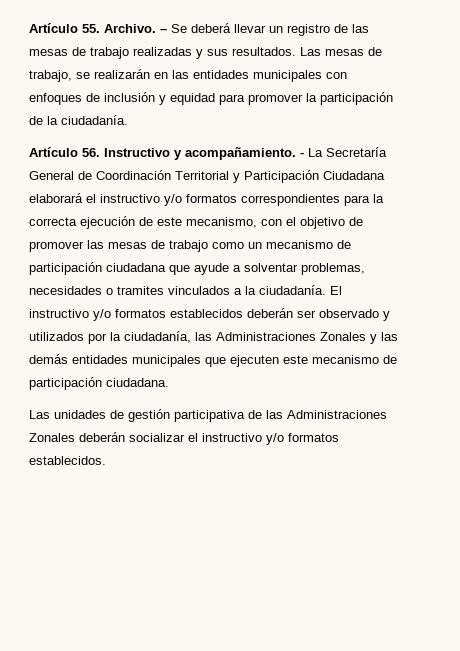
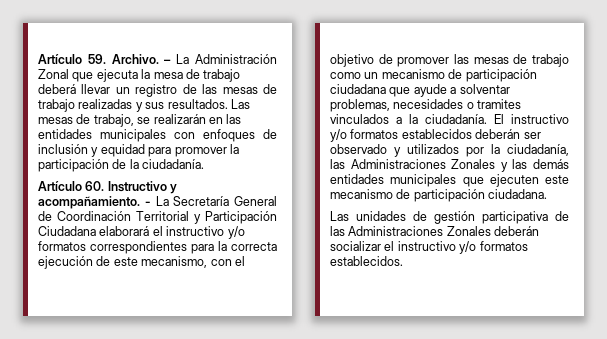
- Artículo 55. Archivo.
+ Artículo 59. Archivo.
- – Se deberá llevar un registro de las mesas de trabajo realizadas y sus resultados.
+ – La Administración Zonal que ejecuta la mesa de trabajo deberá llevar un registro de las mesas de trabajo realizadas y sus resultados.
- Artículo 56. Instructivo y acompañamiento.
+ Artículo 60. Instructivo y acompañamiento.

